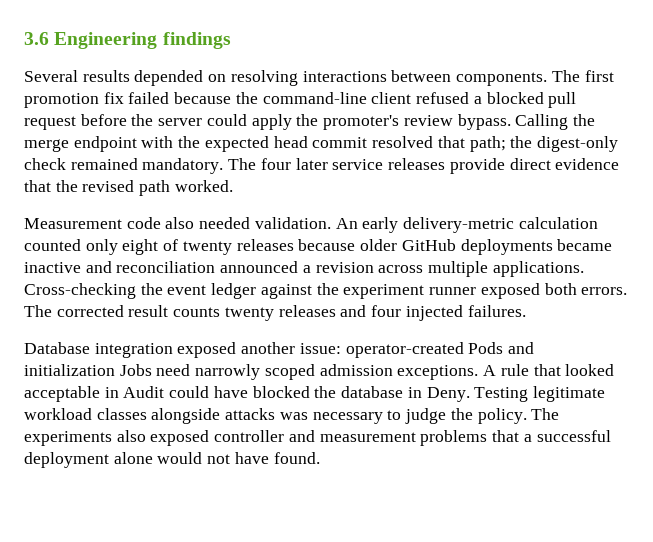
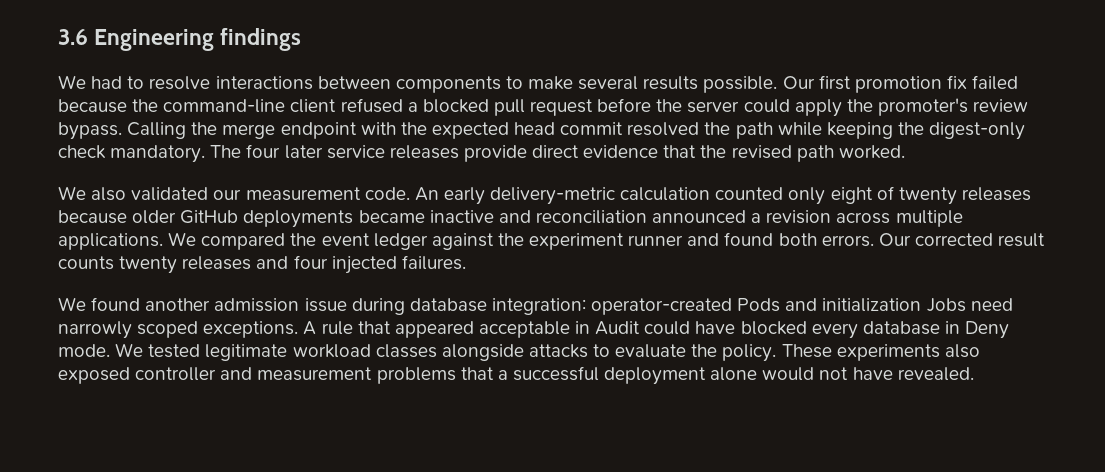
- Several results depended on resolving interactions between components. The first promotion fix failed because the command-line client refused a blocked pull request before the server could apply the promoter's review bypass.
+ We had to resolve interactions between components to make several results possible. Our first promotion fix failed because the command-line client refused a blocked pull request before the server could apply the promoter's review bypass.
- Calling the merge endpoint with the expected head commit resolved that path; the digest-only check remained mandatory.
+ Calling the merge endpoint with the expected head commit resolved the path while keeping the digest-only check mandatory.
- Measurement code also needed validation.
+ We also validated our measurement code.
- Cross-checking the event ledger against the experiment runner exposed both errors.
+ We compared the event ledger against the experiment runner and found both errors.
- The corrected result counts twenty releases and four injected failures.
+ Our corrected result counts twenty releases and four injected failures.
- Database integration exposed another issue: operator-created Pods and initialization Jobs need narrowly scoped admission exceptions.
+ We found another admission issue during database integration: operator-created Pods and initialization Jobs need narrowly scoped exceptions.
- A rule that looked acceptable in Audit could have blocked the database in Deny. Testing legitimate workload classes alongside attacks was necessary to judge the policy.
+ A rule that appeared acceptable in Audit could have blocked every database in Deny mode. We tested legitimate workload classes alongside attacks to evaluate the policy.
- The experiments also exposed controller and measurement problems that a successful deployment alone would not have found.
+ These experiments also exposed controller and measurement problems that a successful deployment alone would not have revealed.

